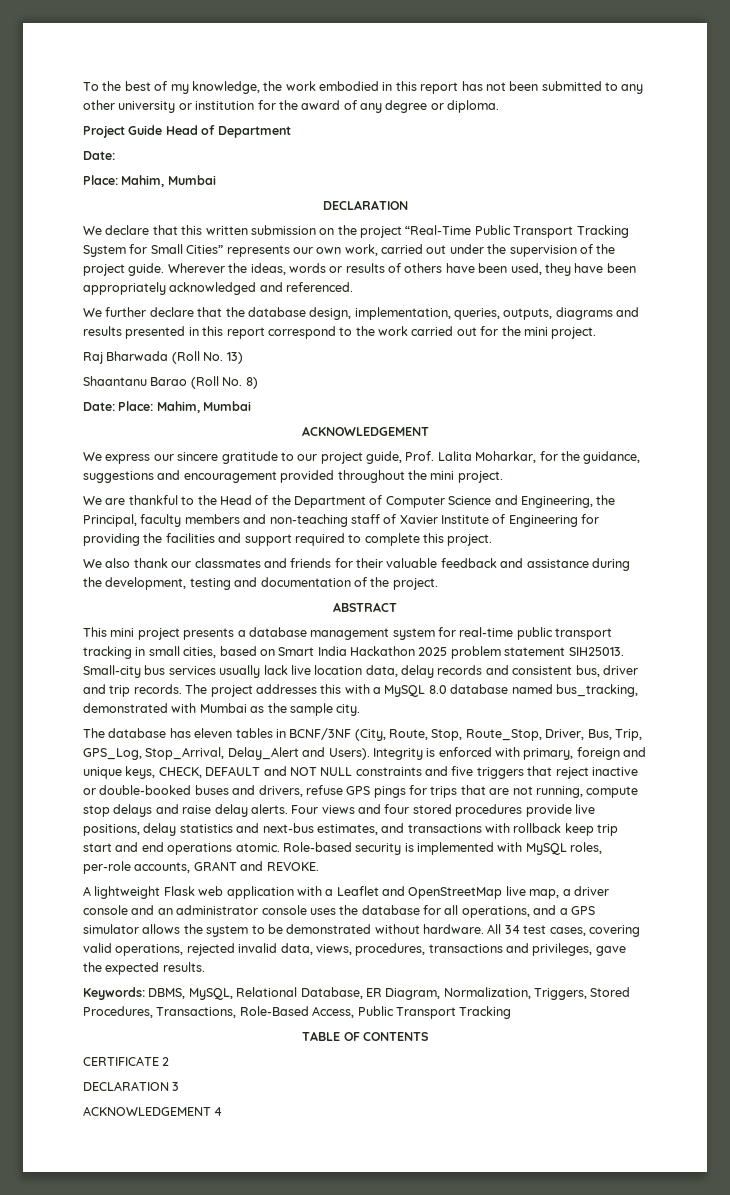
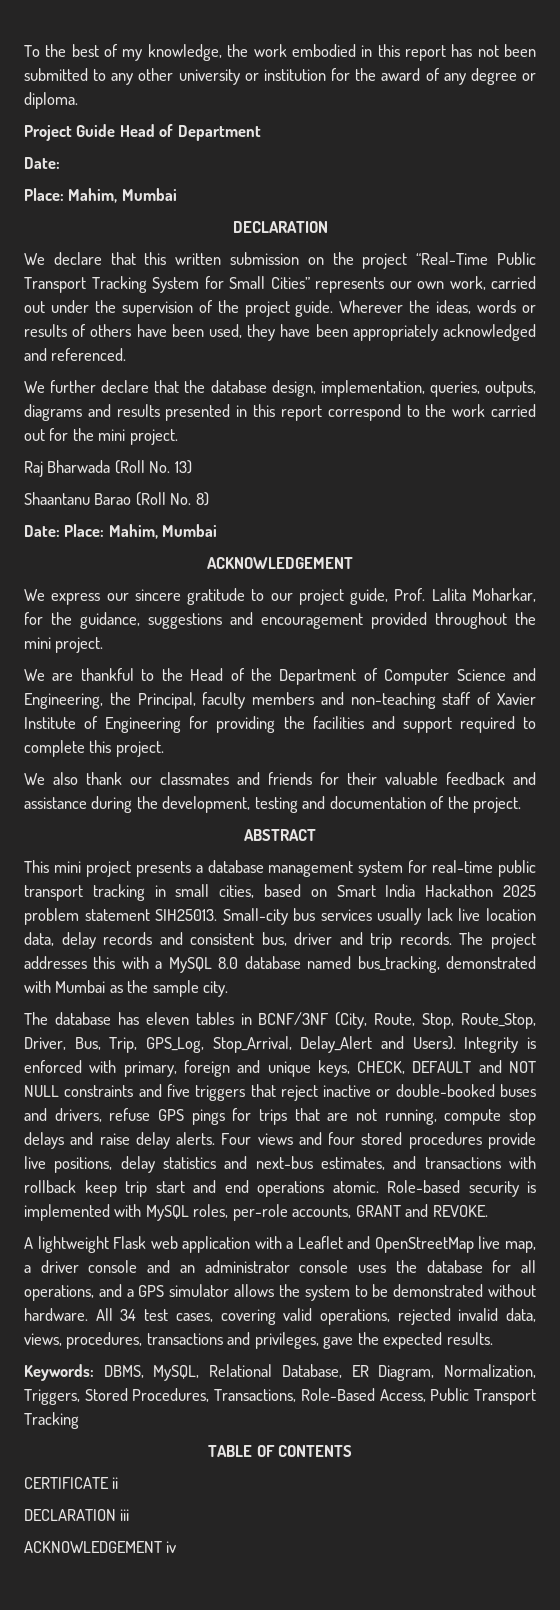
- CERTIFICATE 2
- DECLARATION 3
- ACKNOWLEDGEMENT 4
+ CERTIFICATE ii
+ DECLARATION iii
+ ACKNOWLEDGEMENT iv

